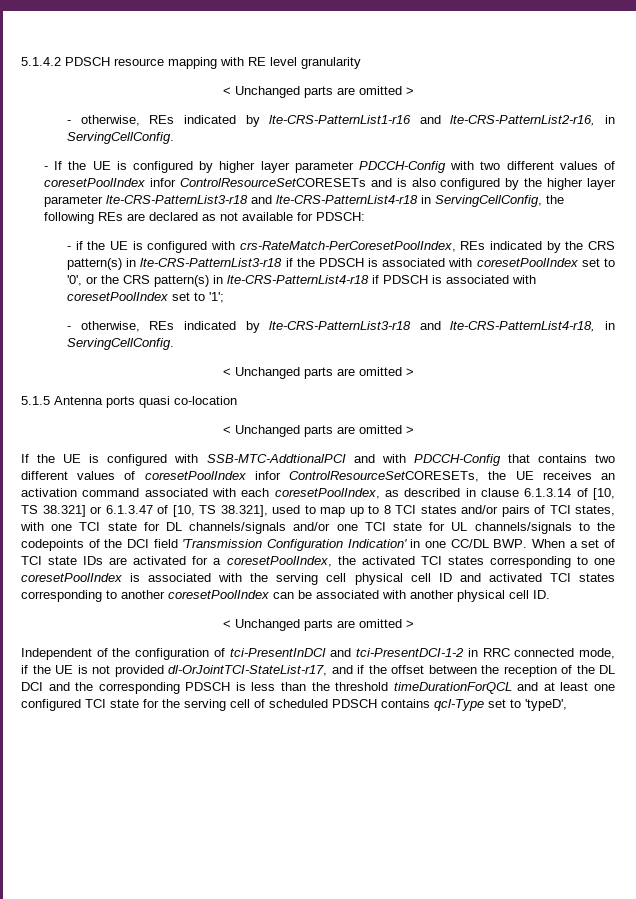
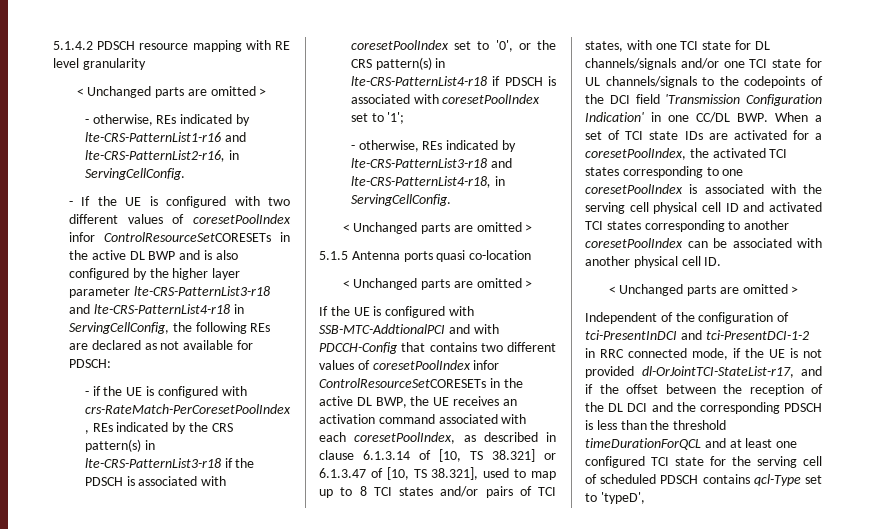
- - If the UE is configured by higher layer parameter PDCCH-Config with two different values of coresetPoolIndex infor ControlResourceSetCORESETs and is also configured by the higher layer parameter lte-CRS-PatternList3-r18 and lte-CRS-PatternList4-r18 in ServingCellConfig, the following REs are declared as not available for PDSCH:
+ - If the UE is configured with two different values of coresetPoolIndex infor ControlResourceSetCORESETs in the active DL BWP and is also configured by the higher layer parameter lte-CRS-PatternList3-r18 and lte-CRS-PatternList4-r18 in ServingCellConfig, the following REs are declared as not available for PDSCH:
- If the UE is configured with SSB-MTC-AddtionalPCI and with PDCCH-Config that contains two different values of coresetPoolIndex infor ControlResourceSetCORESETs, the UE receives an activation command associated with each coresetPoolIndex, as described in clause 6.1.3.14 of [10, TS 38.321] or 6.1.3.47 of [10, TS 38.321], used to map up to 8 TCI states and/or pairs of TCI states, with one TCI state for DL channels/signals and/or one TCI state for UL channels/signals to the codepoints of the DCI field 'Transmission Configuration Indication' in one CC/DL BWP. When a set of TCI state IDs are activated for a coresetPoolIndex, the activated TCI states corresponding to one coresetPoolIndex is associated with the serving cell physical cell ID and activated TCI states corresponding to another coresetPoolIndex can be associated with another physical cell ID.
+ If the UE is configured with SSB-MTC-AddtionalPCI and with PDCCH-Config that contains two different values of coresetPoolIndex infor ControlResourceSetCORESETs in the active DL BWP, the UE receives an activation command associated with each coresetPoolIndex, as described in clause 6.1.3.14 of [10, TS 38.321] or 6.1.3.47 of [10, TS 38.321], used to map up to 8 TCI states and/or pairs of TCI states, with one TCI state for DL channels/signals and/or one TCI state for UL channels/signals to the codepoints of the DCI field 'Transmission Configuration Indication' in one CC/DL BWP. When a set of TCI state IDs are activated for a coresetPoolIndex, the activated TCI states corresponding to one coresetPoolIndex is associated with the serving cell physical cell ID and activated TCI states corresponding to another coresetPoolIndex can be associated with another physical cell ID.

